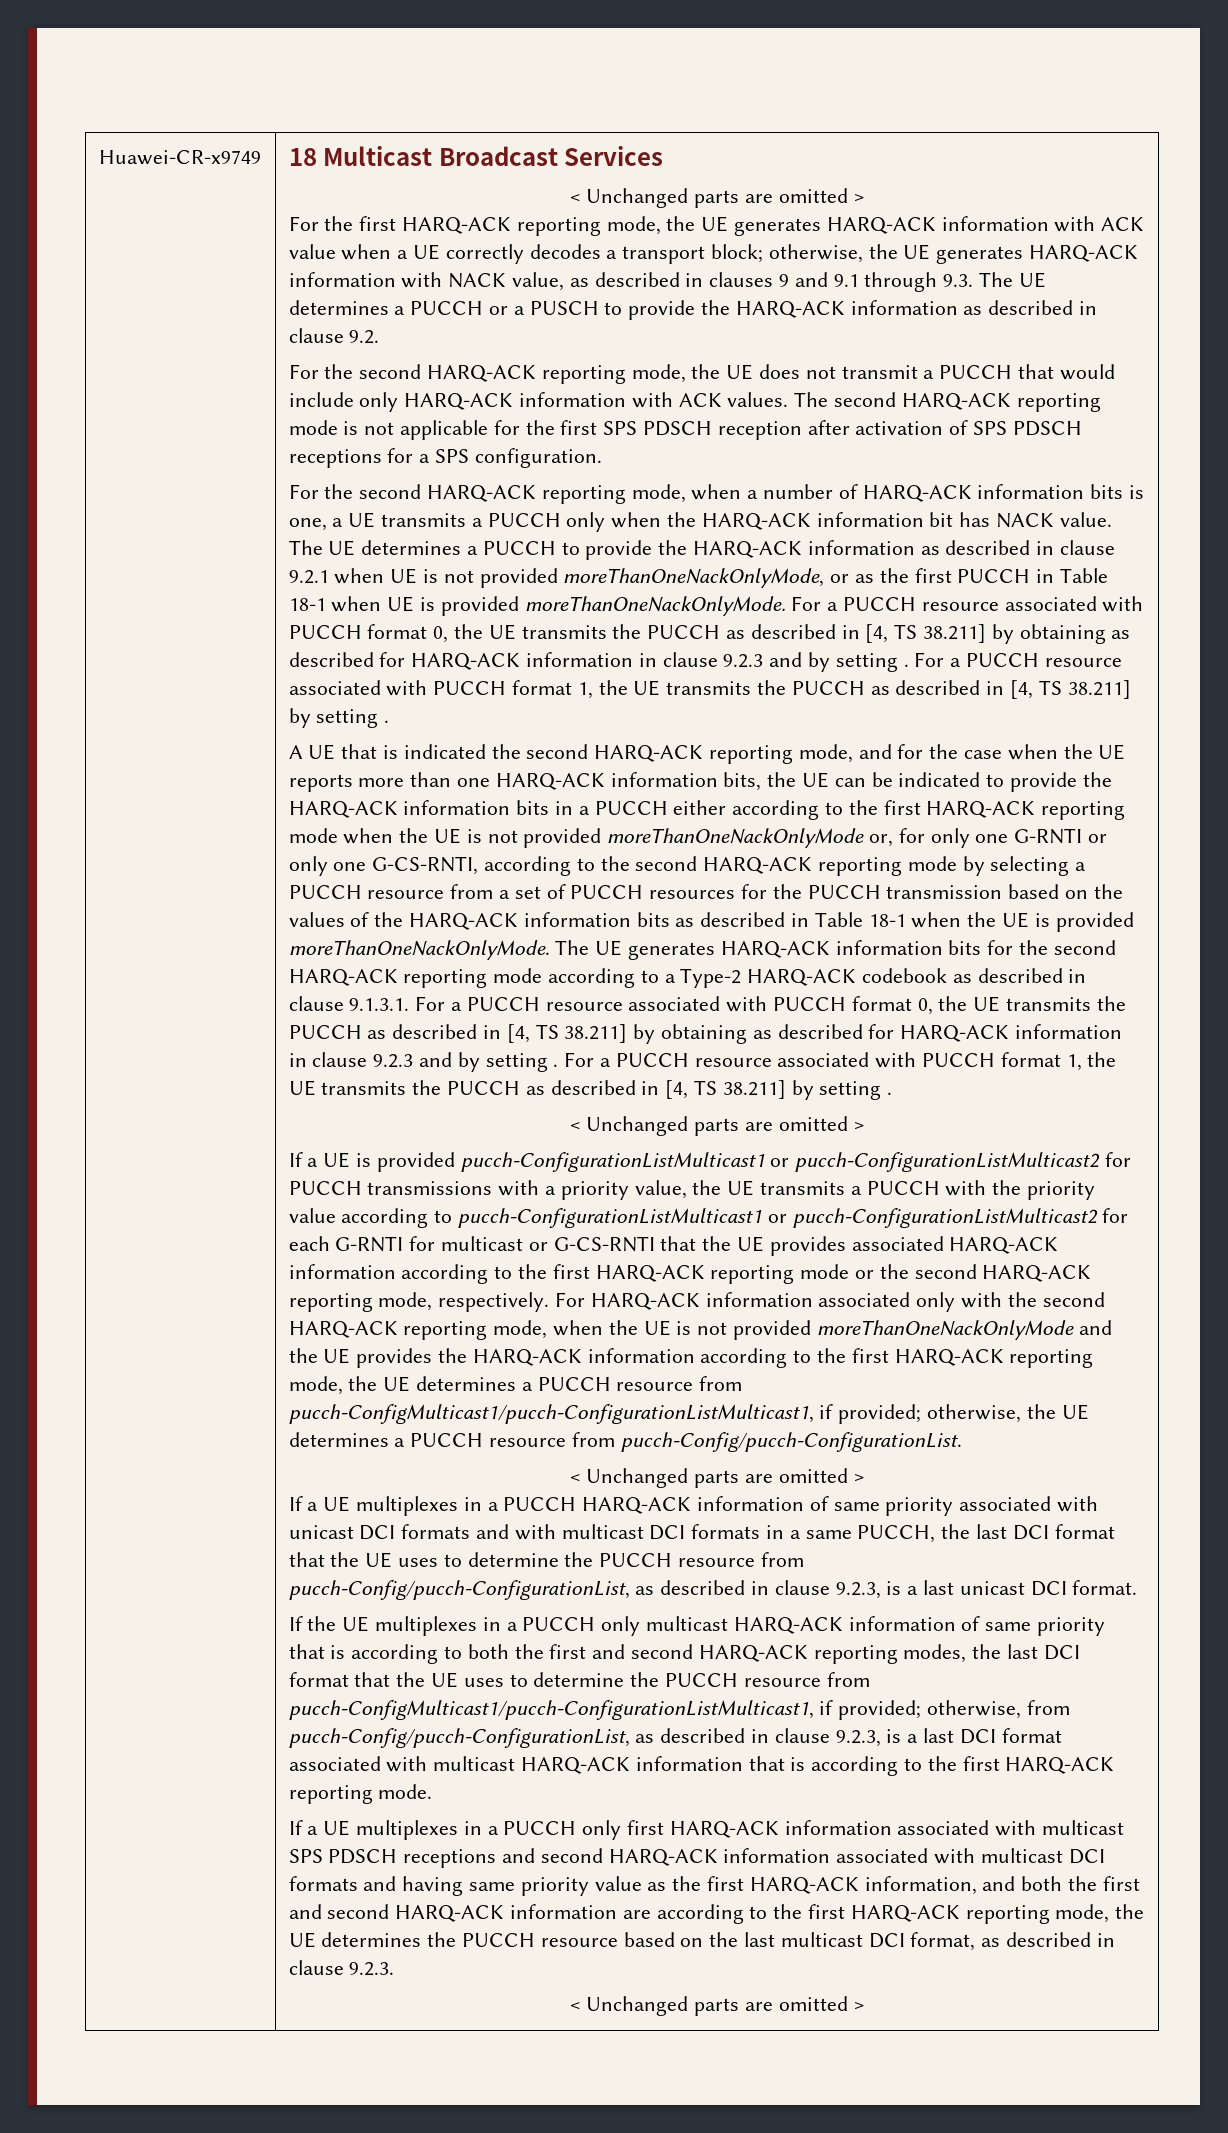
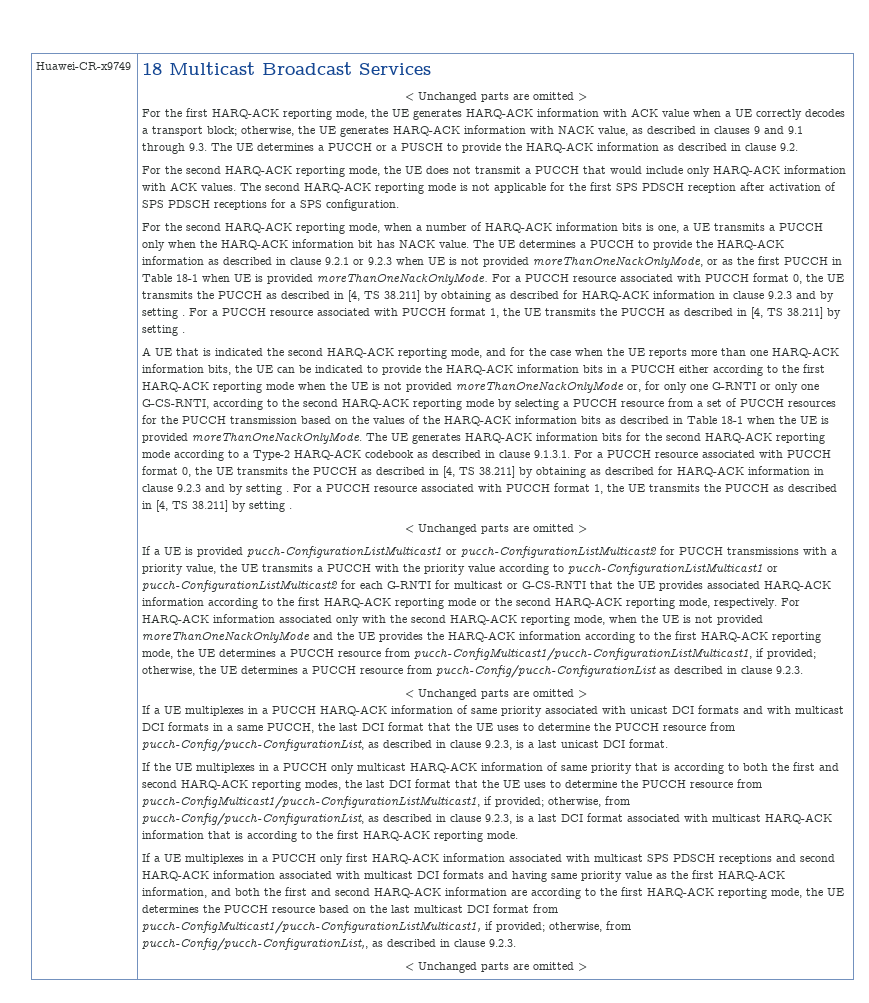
- The UE determines a PUCCH to provide the HARQ-ACK information as described in clause 9.2.1 when UE is not provided moreThanOneNackOnlyMode, or as the first PUCCH in Table 18-1 when UE is provided moreThanOneNackOnlyMode.
+ The UE determines a PUCCH to provide the HARQ-ACK information as described in clause 9.2.1 or 9.2.3 when UE is not provided moreThanOneNackOnlyMode, or as the first PUCCH in Table 18-1 when UE is provided moreThanOneNackOnlyMode.
- For HARQ-ACK information associated only with the second HARQ-ACK reporting mode, when the UE is not provided moreThanOneNackOnlyMode and the UE provides the HARQ-ACK information according to the first HARQ-ACK reporting mode, the UE determines a PUCCH resource from pucch-ConfigMulticast1/pucch-ConfigurationListMulticast1, if provided; otherwise, the UE determines a PUCCH resource from pucch-Config/pucch-ConfigurationList.
+ For HARQ-ACK information associated only with the second HARQ-ACK reporting mode, when the UE is not provided moreThanOneNackOnlyMode and the UE provides the HARQ-ACK information according to the first HARQ-ACK reporting mode, the UE determines a PUCCH resource from pucch-ConfigMulticast1/pucch-ConfigurationListMulticast1, if provided; otherwise, the UE determines a PUCCH resource from pucch-Config/pucch-ConfigurationList as described in clause 9.2.3.
- If a UE multiplexes in a PUCCH only first HARQ-ACK information associated with multicast SPS PDSCH receptions and second HARQ-ACK information associated with multicast DCI formats and having same priority value as the first HARQ-ACK information, and both the first and second HARQ-ACK information are according to the first HARQ-ACK reporting mode, the UE determines the PUCCH resource based on the last multicast DCI format, as described in clause 9.2.3.
+ If a UE multiplexes in a PUCCH only first HARQ-ACK information associated with multicast SPS PDSCH receptions and second HARQ-ACK information associated with multicast DCI formats and having same priority value as the first HARQ-ACK information, and both the first and second HARQ-ACK information are according to the first HARQ-ACK reporting mode, the UE determines the PUCCH resource based on the last multicast DCI format from pucch-ConfigMulticast1/pucch-ConfigurationListMulticast1, if provided; otherwise, from pucch-Config/pucch-ConfigurationList,, as described in clause 9.2.3.

